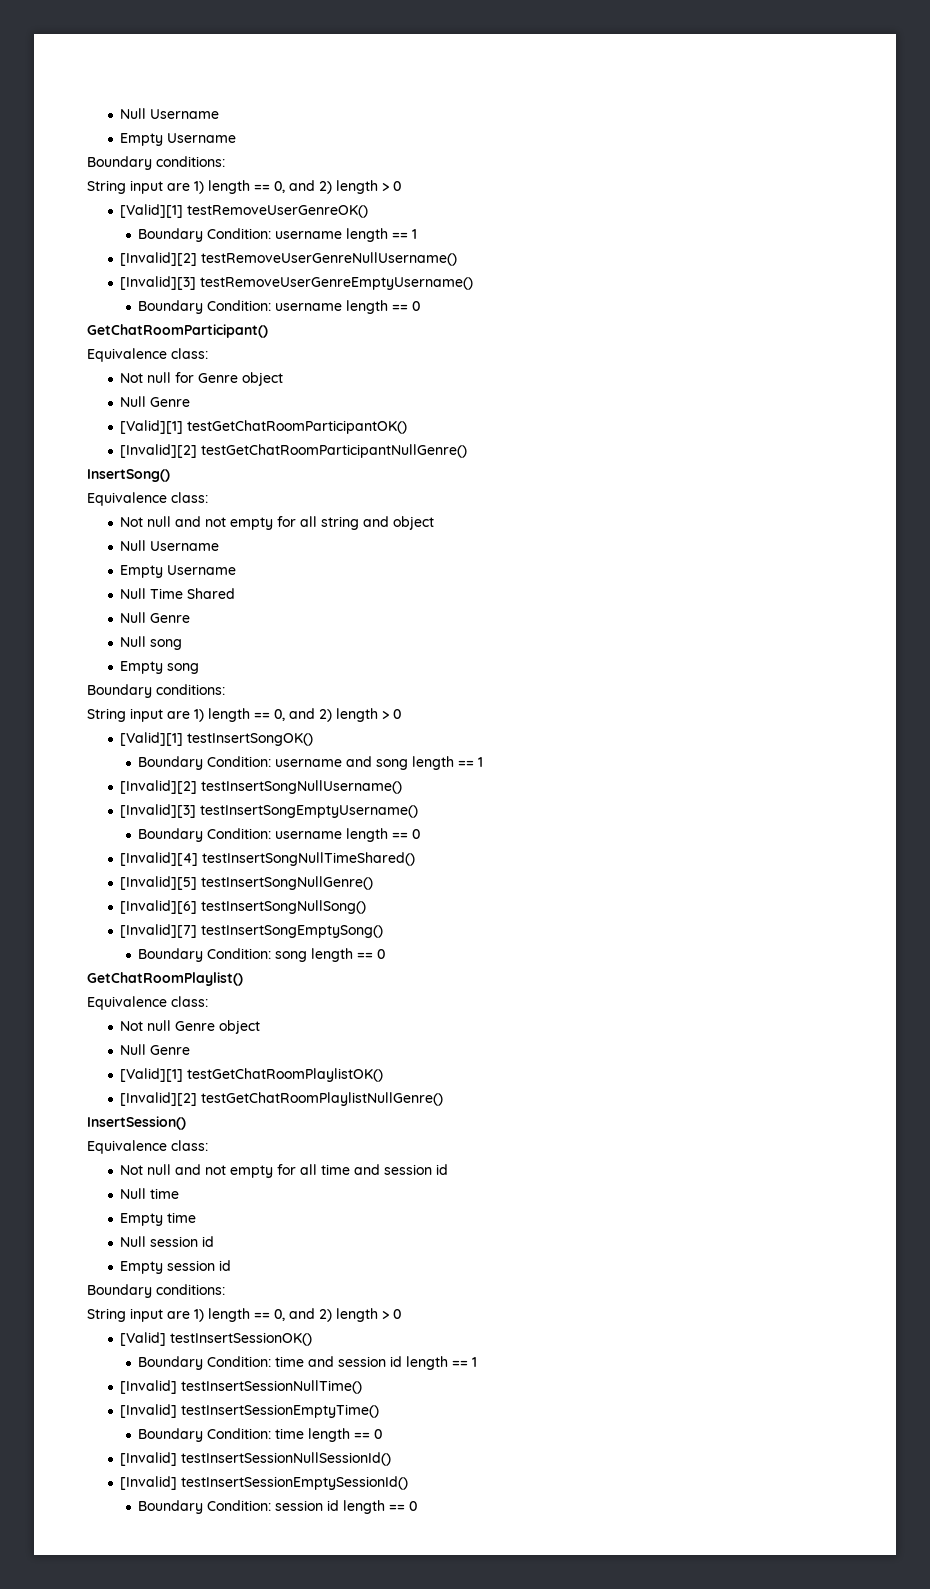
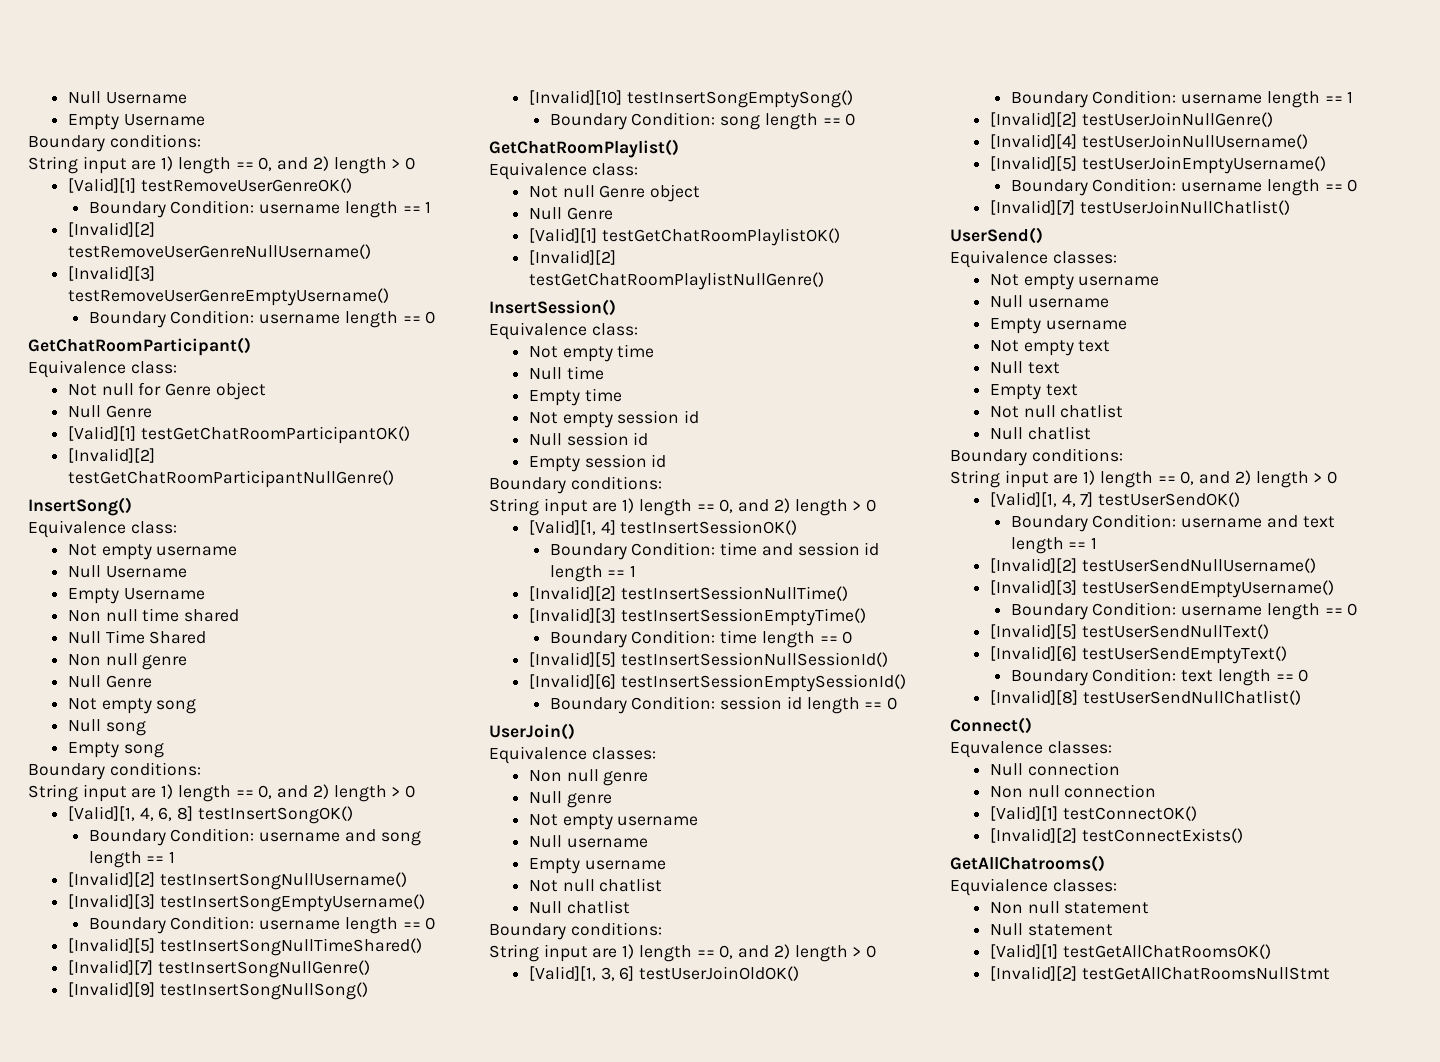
  InsertSong()
  Equivalence class:
- Not null and not empty for all string and object
+ Not empty username
  Null Username
  Empty Username
+ Non null time shared
  Null Time Shared
+ Non null genre
  Null Genre
+ Not empty song
- [Valid][1] testInsertSongOK()
+ [Valid][1, 4, 6, 8] testInsertSongOK()
- [Invalid][4] testInsertSongNullTimeShared()
+ [Invalid][5] testInsertSongNullTimeShared()
- [Invalid][5] testInsertSongNullGenre()
+ [Invalid][7] testInsertSongNullGenre()
- [Invalid][6] testInsertSongNullSong()
+ [Invalid][9] testInsertSongNullSong()
- [Invalid][7] testInsertSongEmptySong()
+ [Invalid][10] testInsertSongEmptySong()
- Not null and not empty for all time and session id
+ Not empty time
+ Not empty session id
- [Valid] testInsertSessionOK()
+ [Valid][1, 4] testInsertSessionOK()
- [Invalid] testInsertSessionNullTime()
+ [Invalid][2] testInsertSessionNullTime()
- [Invalid] testInsertSessionEmptyTime()
+ [Invalid][3] testInsertSessionEmptyTime()
- [Invalid] testInsertSessionNullSessionId()
+ [Invalid][5] testInsertSessionNullSessionId()
- [Invalid] testInsertSessionEmptySessionId()
+ [Invalid][6] testInsertSessionEmptySessionId()
+ UserJoin()
+ Equivalence classes:
+ Non null genre
+ Null genre
+ Not empty username
+ Null username
+ Empty username
+ Not null chatlist
+ Null chatlist
+ Boundary conditions:
+ String input are 1) length == 0, and 2) length > 0
+ [Valid][1, 3, 6] testUserJoinOldOK()
+ Boundary Condition: username length == 1
+ [Invalid][2] testUserJoinNullGenre()
+ [Invalid][4] testUserJoinNullUsername()
+ [Invalid][5] testUserJoinEmptyUsername()
+ Boundary Condition: username length == 0
+ [Invalid][7] testUserJoinNullChatlist()
+ UserSend()
+ Equivalence classes:
+ Not empty username
+ Null username
+ Empty username
+ Not empty text
+ Null text
+ Empty text
+ Not null chatlist
+ Null chatlist
+ Boundary conditions:
+ String input are 1) length == 0, and 2) length > 0
+ [Valid][1, 4, 7] testUserSendOK()
+ Boundary Condition: username and text length == 1
+ [Invalid][2] testUserSendNullUsername()
+ [Invalid][3] testUserSendEmptyUsername()
+ Boundary Condition: username length == 0
+ [Invalid][5] testUserSendNullText()
+ [Invalid][6] testUserSendEmptyText()
+ Boundary Condition: text length == 0
+ [Invalid][8] testUserSendNullChatlist()
+ Connect()
+ Equvalence classes:
+ Null connection
+ Non null connection
+ [Valid][1] testConnectOK()
+ [Invalid][2] testConnectExists()
+ GetAllChatrooms()
+ Equvialence classes:
+ Non null statement
+ Null statement
+ [Valid][1] testGetAllChatRoomsOK()
+ [Invalid][2] testGetAllChatRoomsNullStmt

